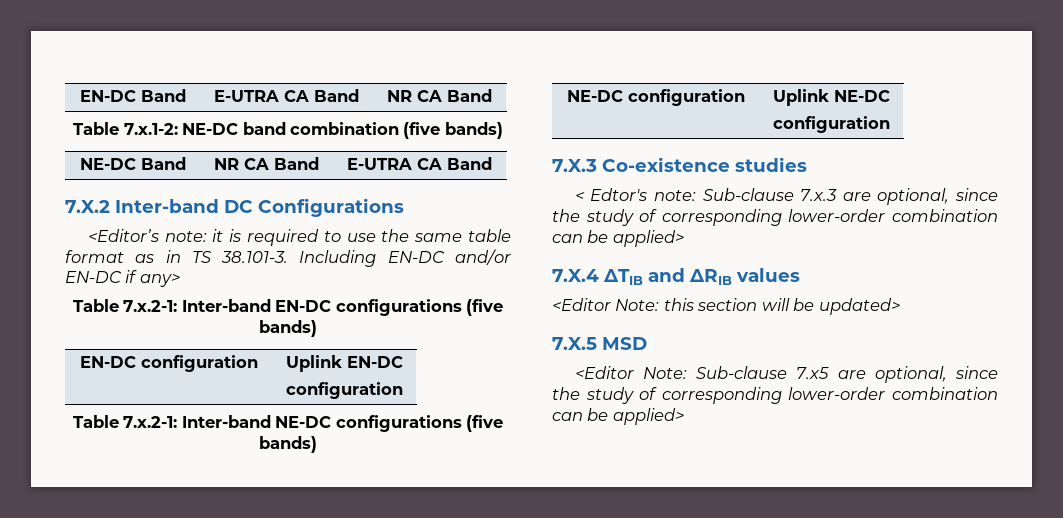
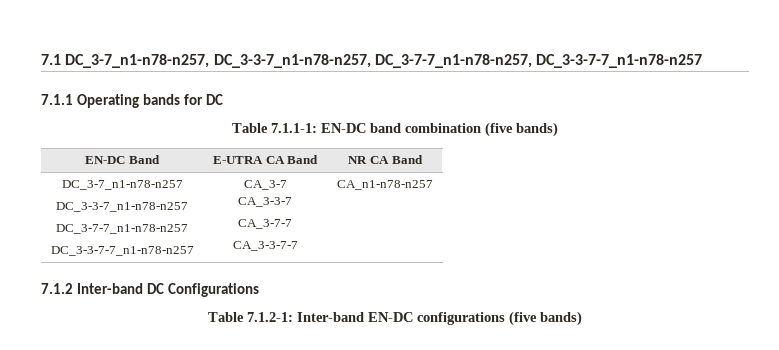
+ 7.1 DC_3-7_n1-n78-n257, DC_3-3-7_n1-n78-n257, DC_3-7-7_n1-n78-n257, DC_3-3-7-7_n1-n78-n257
+ 7.1.1 Operating bands for DC
+ Table 7.1.1-1: EN-DC band combination (five bands)
- Table 7.x.1-2: NE-DC band combination (five bands)
- NE-DC Band | NR CA Band | E-UTRA CA Band
- 7.X.2 Inter-band DC Configurations
- <Editor’s note: it is required to use the same table format as in TS 38.101-3. Including EN-DC and/or EN-DC if any>
- Table 7.x.2-1: Inter-band EN-DC configurations (five bands)
+ DC_3-7_n1-n78-n257
+ DC_3-3-7_n1-n78-n257
+ DC_3-7-7_n1-n78-n257
+ DC_3-3-7-7_n1-n78-n257 | CA_3-7
+ CA_3-3-7
+ CA_3-7-7
+ CA_3-3-7-7 | CA_n1-n78-n257
+ 7.1.2 Inter-band DC Configurations
+ Table 7.1.2-1: Inter-band EN-DC configurations (five bands)
- EN-DC configuration | Uplink EN-DC
- configuration
- Table 7.x.2-1: Inter-band NE-DC configurations (five bands)
- NE-DC configuration | Uplink NE-DC
- configuration
- 7.X.3 Co-existence studies
- < Edtor's note: Sub-clause 7.x.3 are optional, since the study of corresponding lower-order combination can be applied>
- 7.X.4 ∆TIB and ∆RIB values
- <Editor Note: this section will be updated>
- 7.X.5 MSD
- <Editor Note: Sub-clause 7.x5 are optional, since the study of corresponding lower-order combination can be applied>

